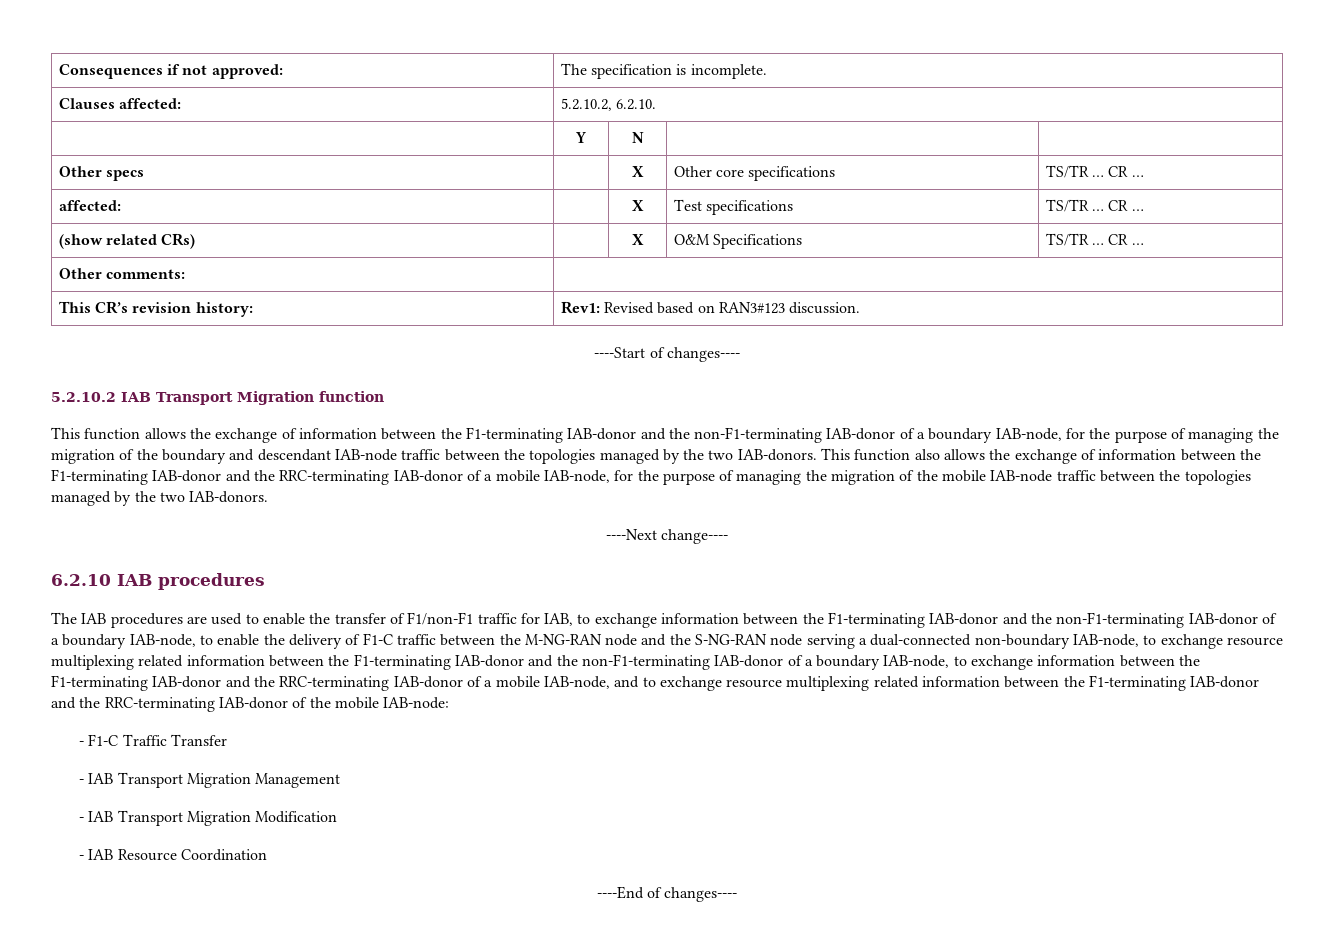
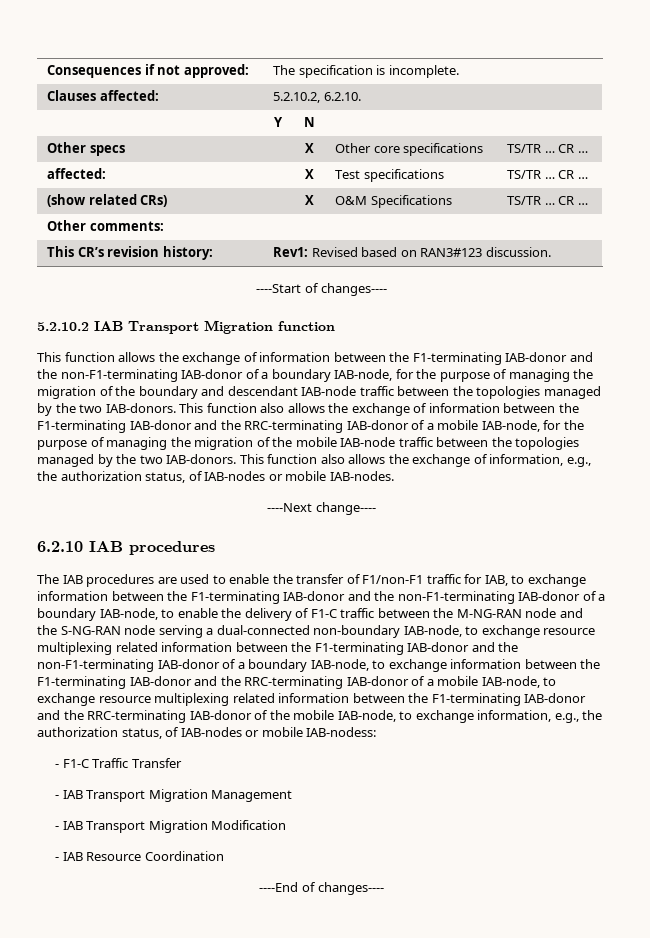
+ This function also allows the exchange of information, e.g., the authorization status, of IAB-nodes or mobile IAB-nodes.
- The IAB procedures are used to enable the transfer of F1/non-F1 traffic for IAB, to exchange information between the F1-terminating IAB-donor and the non-F1-terminating IAB-donor of a boundary IAB-node, to enable the delivery of F1-C traffic between the M-NG-RAN node and the S-NG-RAN node serving a dual-connected non-boundary IAB-node, to exchange resource multiplexing related information between the F1-terminating IAB-donor and the non-F1-terminating IAB-donor of a boundary IAB-node, to exchange information between the F1-terminating IAB-donor and the RRC-terminating IAB-donor of a mobile IAB-node, and to exchange resource multiplexing related information between the F1-terminating IAB-donor and the RRC-terminating IAB-donor of the mobile IAB-node:
+ The IAB procedures are used to enable the transfer of F1/non-F1 traffic for IAB, to exchange information between the F1-terminating IAB-donor and the non-F1-terminating IAB-donor of a boundary IAB-node, to enable the delivery of F1-C traffic between the M-NG-RAN node and the S-NG-RAN node serving a dual-connected non-boundary IAB-node, to exchange resource multiplexing related information between the F1-terminating IAB-donor and the non-F1-terminating IAB-donor of a boundary IAB-node, to exchange information between the F1-terminating IAB-donor and the RRC-terminating IAB-donor of a mobile IAB-node, to exchange resource multiplexing related information between the F1-terminating IAB-donor and the RRC-terminating IAB-donor of the mobile IAB-node, to exchange information, e.g., the authorization status, of IAB-nodes or mobile IAB-nodess:

